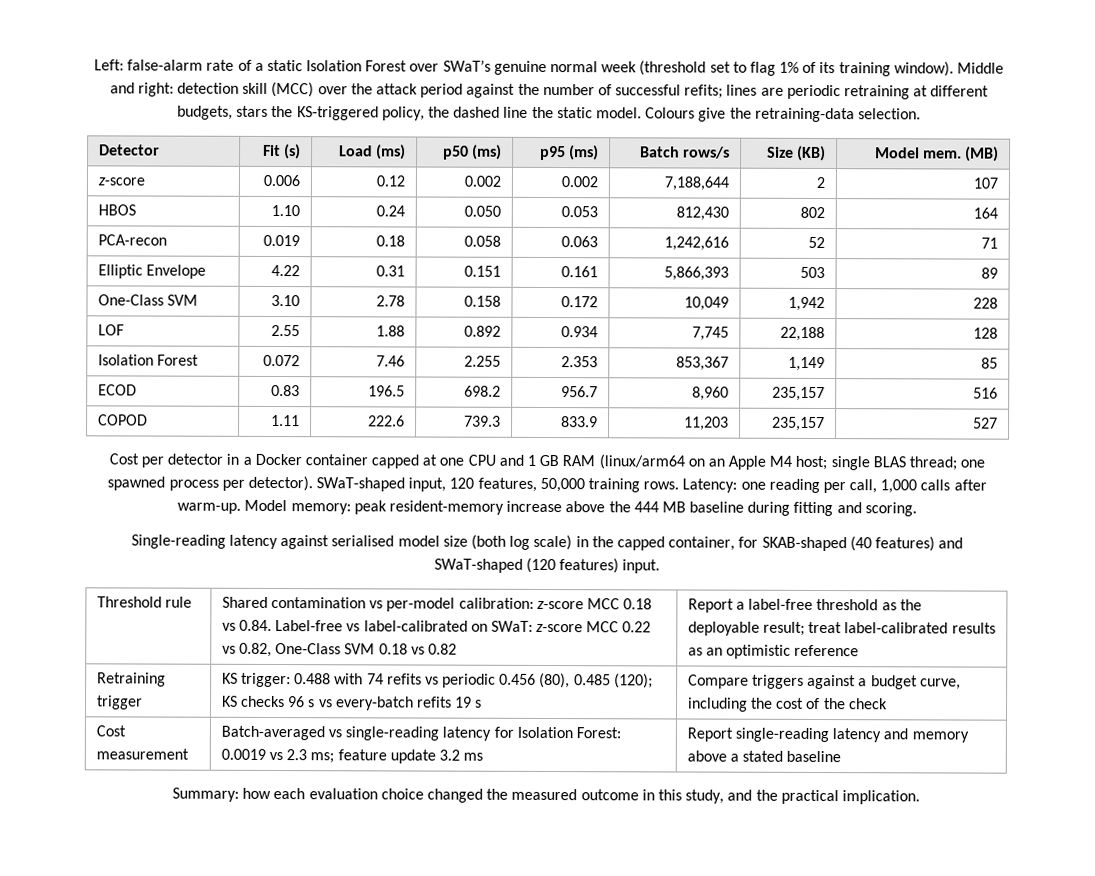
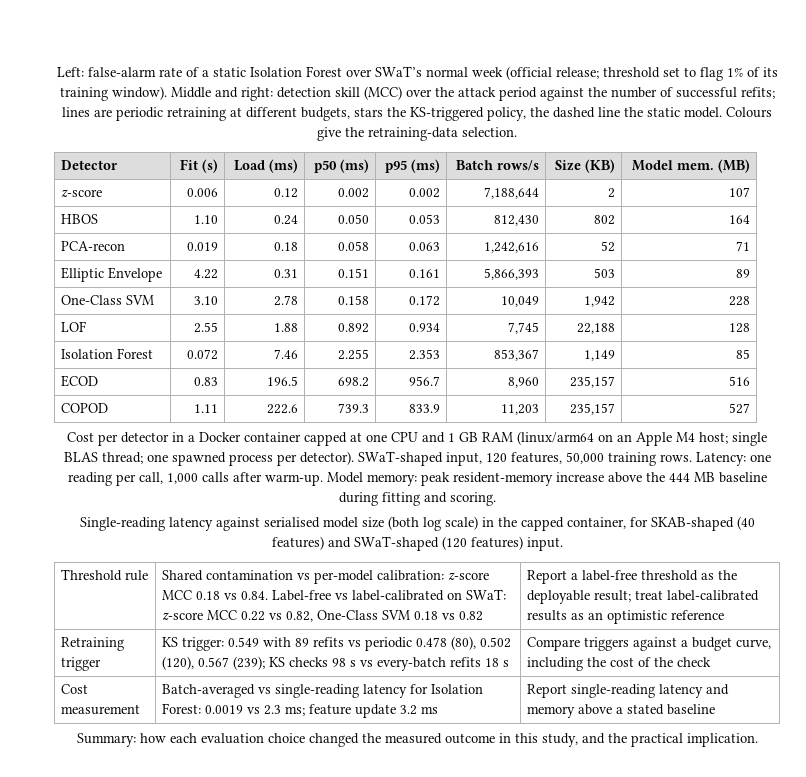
- Left: false-alarm rate of a static Isolation Forest over SWaT’s genuine normal week (threshold set to flag 1% of its training window).
+ Left: false-alarm rate of a static Isolation Forest over SWaT’s normal week (official release; threshold set to flag 1% of its training window).
- Retraining trigger | KS trigger: 0.488 with 74 refits vs periodic 0.456 (80), 0.485 (120); KS checks 96 s vs every-batch refits 19 s | Compare triggers against a budget curve, including the cost of the check
+ Retraining trigger | KS trigger: 0.549 with 89 refits vs periodic 0.478 (80), 0.502 (120), 0.567 (239); KS checks 98 s vs every-batch refits 18 s | Compare triggers against a budget curve, including the cost of the check

